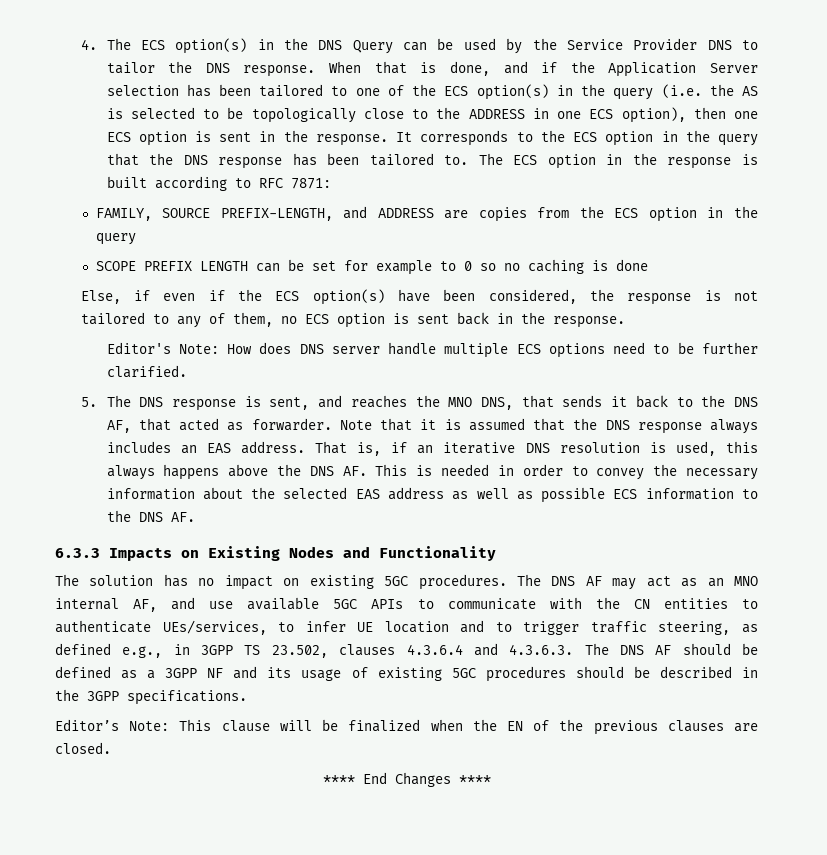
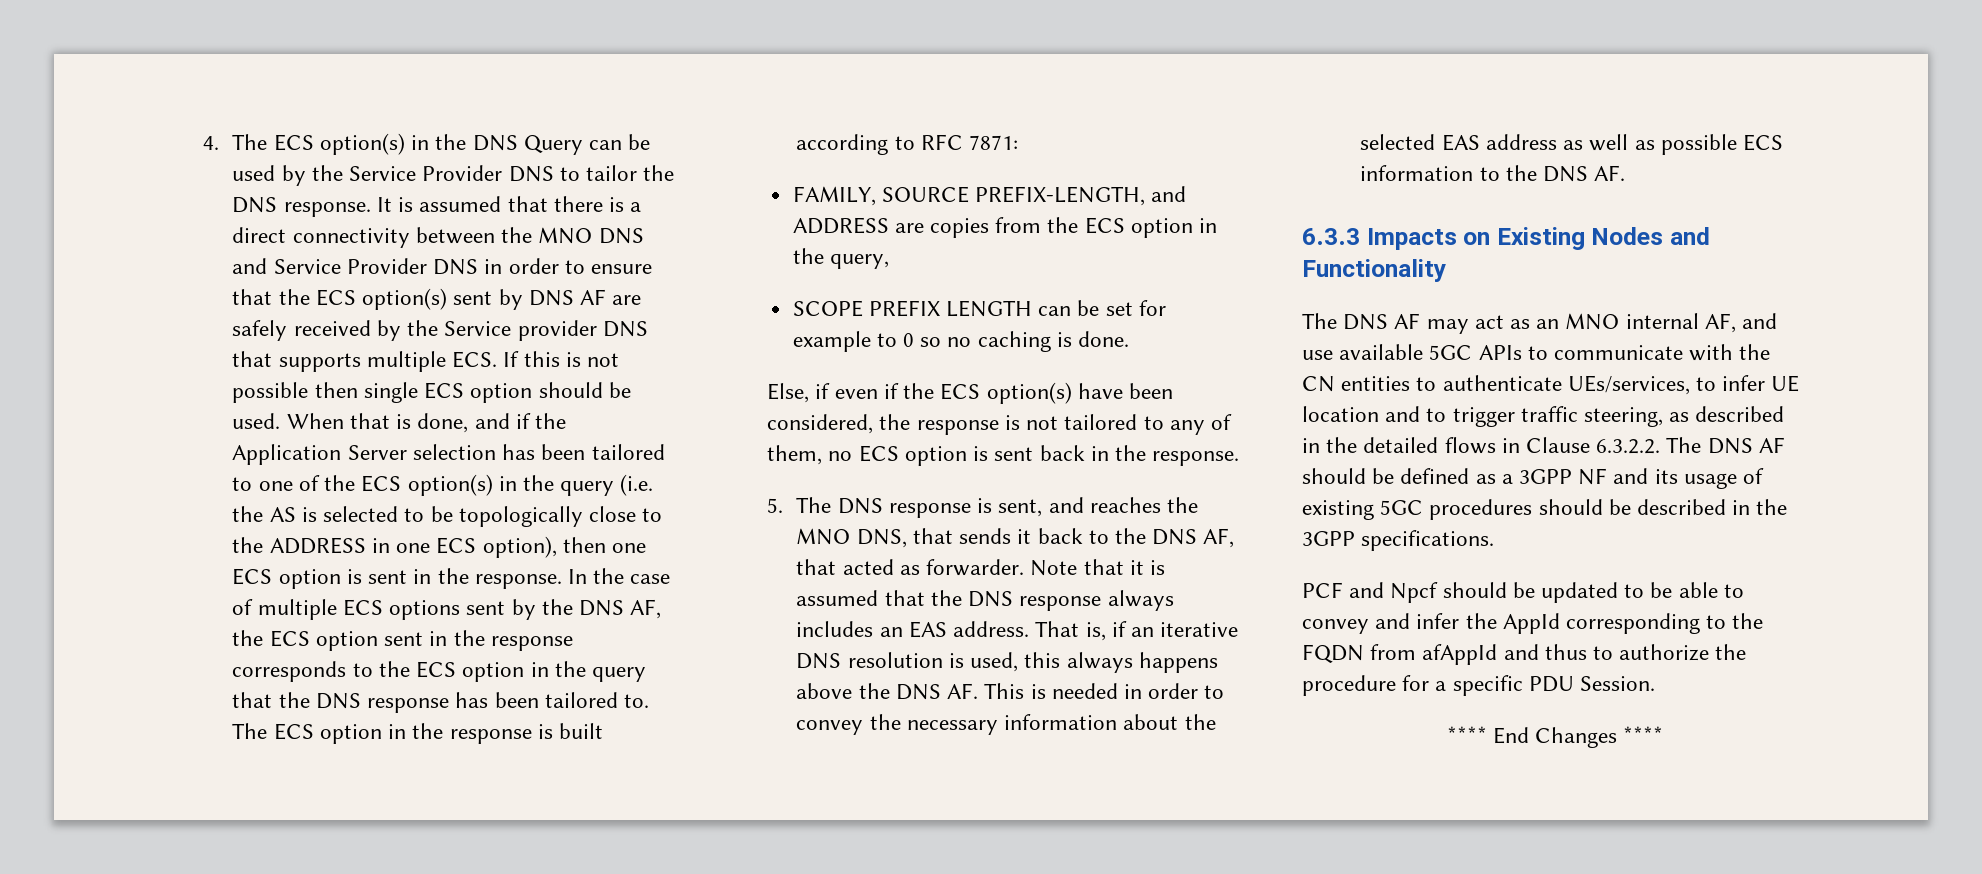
+ It is assumed that there is a direct connectivity between the MNO DNS and Service Provider DNS in order to ensure that the ECS option(s) sent by DNS AF are safely received by the Service provider DNS that supports multiple ECS. If this is not possible then single ECS option should be used.
- It corresponds to the ECS option in the query that the DNS response has been tailored to.
+ In the case of multiple ECS options sent by the DNS AF, the ECS option sent in the response corresponds to the ECS option in the query that the DNS response has been tailored to.
- FAMILY, SOURCE PREFIX-LENGTH, and ADDRESS are copies from the ECS option in the query
+ FAMILY, SOURCE PREFIX-LENGTH, and ADDRESS are copies from the ECS option in the query,
- SCOPE PREFIX LENGTH can be set for example to 0 so no caching is done
+ SCOPE PREFIX LENGTH can be set for example to 0 so no caching is done.
- Editor's Note: How does DNS server handle multiple ECS options need to be further clarified.
- The solution has no impact on existing 5GC procedures. The DNS AF may act as an MNO internal AF, and use available 5GC APIs to communicate with the CN entities to authenticate UEs/services, to infer UE location and to trigger traffic steering, as defined e.g., in 3GPP TS 23.502, clauses 4.3.6.4 and 4.3.6.3. The DNS AF should be defined as a 3GPP NF and its usage of existing 5GC procedures should be described in the 3GPP specifications.
+ The DNS AF may act as an MNO internal AF, and use available 5GC APIs to communicate with the CN entities to authenticate UEs/services, to infer UE location and to trigger traffic steering, as described in the detailed flows in Clause 6.3.2.2. The DNS AF should be defined as a 3GPP NF and its usage of existing 5GC procedures should be described in the 3GPP specifications.
- Editor’s Note: This clause will be finalized when the EN of the previous clauses are closed.
+ PCF and Npcf should be updated to be able to convey and infer the AppId corresponding to the FQDN from afAppId and thus to authorize the procedure for a specific PDU Session.

